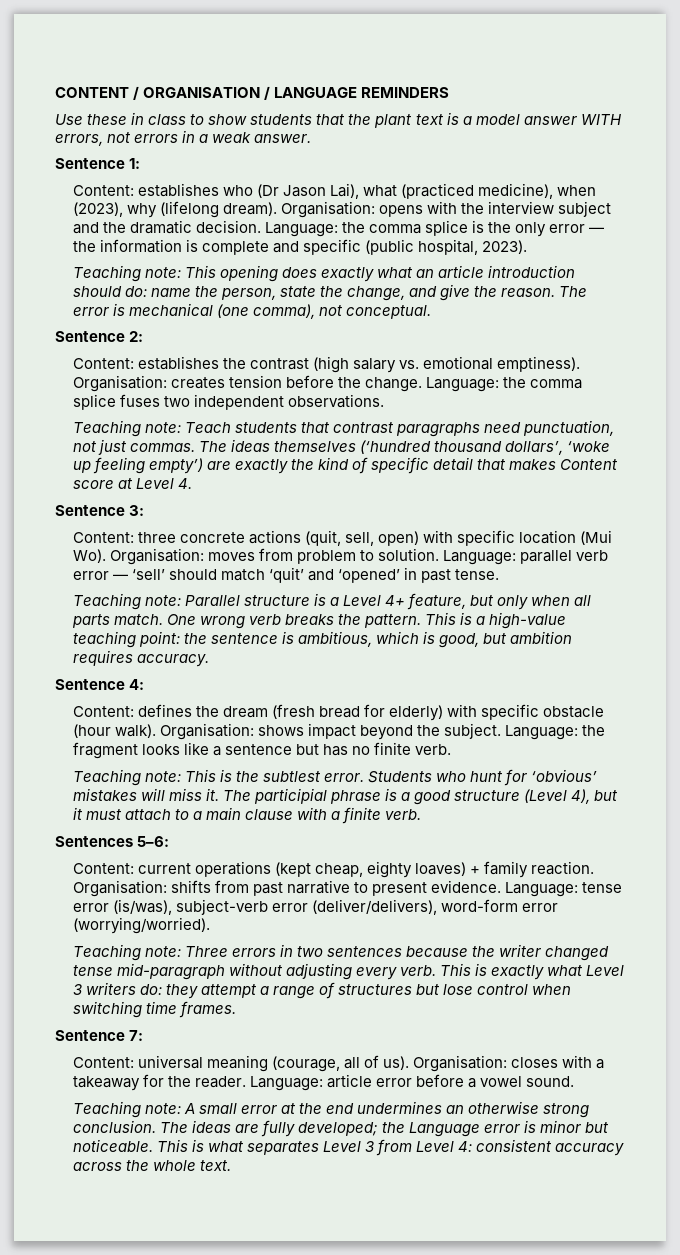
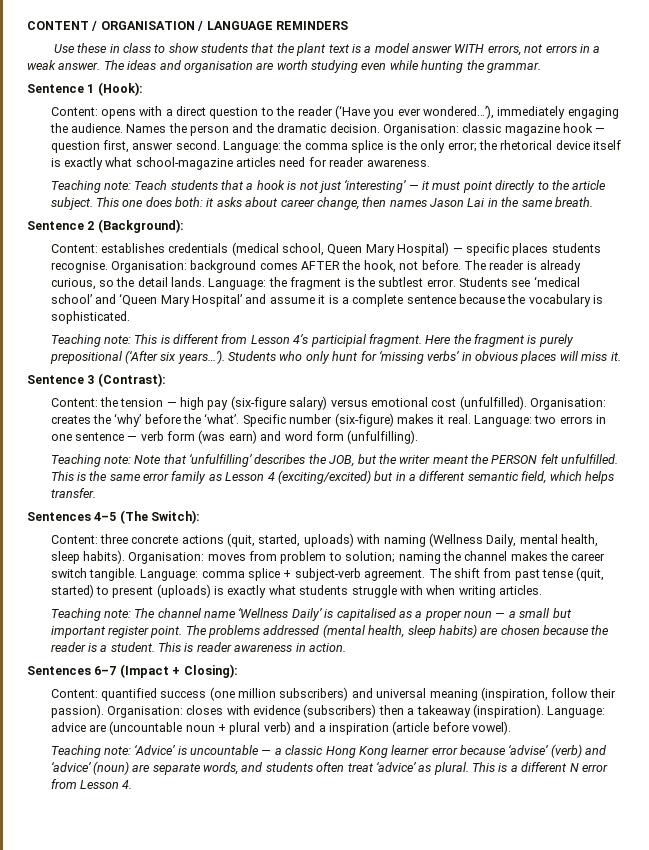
- Use these in class to show students that the plant text is a model answer WITH errors, not errors in a weak answer.
- Sentence 1:
- Content: establishes who (Dr Jason Lai), what (practiced medicine), when (2023), why (lifelong dream). Organisation: opens with the interview subject and the dramatic decision.
+ Use these in class to show students that the plant text is a model answer WITH errors, not errors in a weak answer. The ideas and organisation are worth studying even while hunting the grammar.
+ Sentence 1 (Hook):
+ Content: opens with a direct question to the reader (‘Have you ever wondered…’), immediately engaging the audience. Names the person and the dramatic decision. Organisation: classic magazine hook — question first, answer second.
- Language: the comma splice is the only error — the information is complete and specific (public hospital, 2023).
- Teaching note: This opening does exactly what an article introduction should do: name the person, state the change, and give the reason. The error is mechanical (one comma), not conceptual.
- Sentence 2:
- Content: establishes the contrast (high salary vs. emotional emptiness). Organisation: creates tension before the change. Language: the comma splice fuses two independent observations.
+ Language: the comma splice is the only error; the rhetorical device itself is exactly what school-magazine articles need for reader awareness.
- Teaching note: Teach students that contrast paragraphs need punctuation, not just commas. The ideas themselves (‘hundred thousand dollars’, ‘woke up feeling empty’) are exactly the kind of specific detail that makes Content score at Level 4.
- Sentence 3:
+ Teaching note: Teach students that a hook is not just ‘interesting’ — it must point directly to the article subject. This one does both: it asks about career change, then names Jason Lai in the same breath.
+ Sentence 2 (Background):
+ Content: establishes credentials (medical school, Queen Mary Hospital) — specific places students recognise. Organisation: background comes AFTER the hook, not before. The reader is already curious, so the detail lands. Language: the fragment is the subtlest error. Students see ‘medical school’ and ‘Queen Mary Hospital’ and assume it is a complete sentence because the vocabulary is sophisticated.
+ Teaching note: This is different from Lesson 4’s participial fragment. Here the fragment is purely prepositional (‘After six years…’). Students who only hunt for ‘missing verbs’ in obvious places will miss it.
+ Sentence 3 (Contrast):
+ Content: the tension — high pay (six-figure salary) versus emotional cost (unfulfilled). Organisation: creates the ‘why’ before the ‘what’. Specific number (six-figure) makes it real. Language: two errors in one sentence — verb form (was earn) and word form (unfulfilling).
+ Teaching note: Note that ‘unfulfilling’ describes the JOB, but the writer meant the PERSON felt unfulfilled. This is the same error family as Lesson 4 (exciting/excited) but in a different semantic field, which helps transfer.
+ Sentences 4–5 (The Switch):
- Content: three concrete actions (quit, sell, open) with specific location (Mui Wo). Organisation: moves from problem to solution. Language: parallel verb error — ‘sell’ should match ‘quit’ and ‘opened’ in past tense.
- Teaching note: Parallel structure is a Level 4+ feature, but only when all parts match. One wrong verb breaks the pattern. This is a high-value teaching point: the sentence is ambitious, which is good, but ambition requires accuracy.
- Sentence 4:
- Content: defines the dream (fresh bread for elderly) with specific obstacle (hour walk). Organisation: shows impact beyond the subject. Language: the fragment looks like a sentence but has no finite verb.
- Teaching note: This is the subtlest error. Students who hunt for ‘obvious’ mistakes will miss it. The participial phrase is a good structure (Level 4), but it must attach to a main clause with a finite verb.
- Sentences 5–6:
- Content: current operations (kept cheap, eighty loaves) + family reaction. Organisation: shifts from past narrative to present evidence. Language: tense error (is/was), subject-verb error (deliver/delivers), word-form error (worrying/worried).
- Teaching note: Three errors in two sentences because the writer changed tense mid-paragraph without adjusting every verb. This is exactly what Level 3 writers do: they attempt a range of structures but lose control when switching time frames.
- Sentence 7:
- Content: universal meaning (courage, all of us). Organisation: closes with a takeaway for the reader. Language: article error before a vowel sound.
- Teaching note: A small error at the end undermines an otherwise strong conclusion. The ideas are fully developed; the Language error is minor but noticeable. This is what separates Level 3 from Level 4: consistent accuracy across the whole text.
+ Content: three concrete actions (quit, started, uploads) with naming (Wellness Daily, mental health, sleep habits). Organisation: moves from problem to solution; naming the channel makes the career switch tangible. Language: comma splice + subject-verb agreement. The shift from past tense (quit, started) to present (uploads) is exactly what students struggle with when writing articles.
+ Teaching note: The channel name ‘Wellness Daily’ is capitalised as a proper noun — a small but important register point. The problems addressed (mental health, sleep habits) are chosen because the reader is a student. This is reader awareness in action.
+ Sentences 6–7 (Impact + Closing):
+ Content: quantified success (one million subscribers) and universal meaning (inspiration, follow their passion). Organisation: closes with evidence (subscribers) then a takeaway (inspiration). Language: advice are (uncountable noun + plural verb) and a inspiration (article before vowel).
+ Teaching note: ‘Advice’ is uncountable — a classic Hong Kong learner error because ‘advise’ (verb) and ‘advice’ (noun) are separate words, and students often treat ‘advice’ as plural. This is a different N error from Lesson 4.

